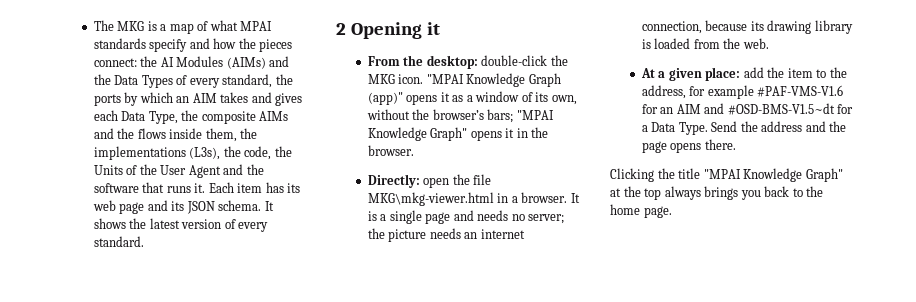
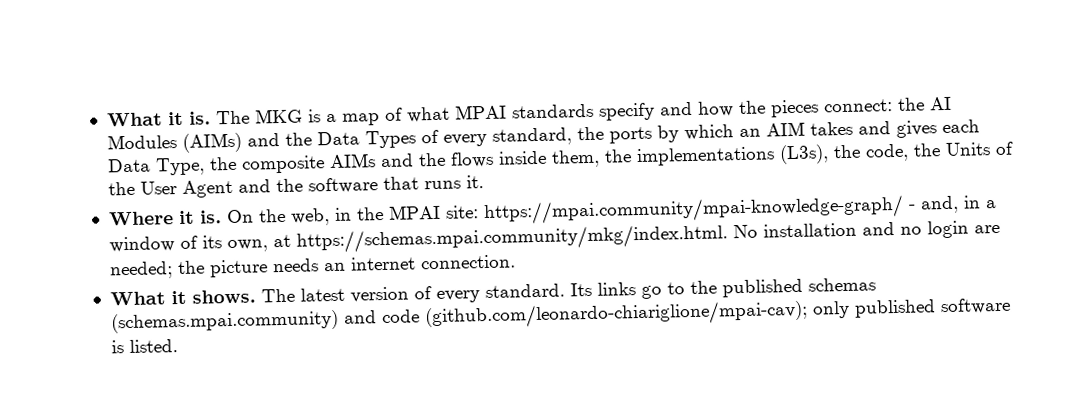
+ What it is.
- the AI Modules (AIMs) and the Data Types of every standard, the ports by which an AIM takes and gives each Data Type, the composite AIMs and the flows inside them, the implementations (L3s), the code, the Units of the User Agent and the software that runs it. Each item has its web page and its JSON schema. It shows the latest version of every standard.
- 2 Opening it
- From the desktop: double-click the MKG icon. "MPAI Knowledge Graph (app)" opens it as a window of its own, without the browser’s bars; "MPAI Knowledge Graph" opens it in the browser.
- Directly: open the file MKG\mkg-viewer.html in a browser. It is a single page and needs no server; the picture needs an internet connection, because its drawing library is loaded from the web.
- At a given place: add the item to the address, for example #PAF-VMS-V1.6 for an AIM and #OSD-BMS-V1.5~dt for a Data Type. Send the address and the page opens there.
- Clicking the title "MPAI Knowledge Graph" at the top always brings you back to the home page.
+ the AI Modules (AIMs) and the Data Types of every standard, the ports by which an AIM takes and gives each Data Type, the composite AIMs and the flows inside them, the implementations (L3s), the code, the Units of the User Agent and the software that runs it.
+ Where it is. On the web, in the MPAI site: https://mpai.community/mpai-knowledge-graph/ - and, in a window of its own, at https://schemas.mpai.community/mkg/index.html. No installation and no login are needed; the picture needs an internet connection.
+ What it shows. The latest version of every standard. Its links go to the published schemas (schemas.mpai.community) and code (github.com/leonardo-chiariglione/mpai-cav); only published software is listed.

